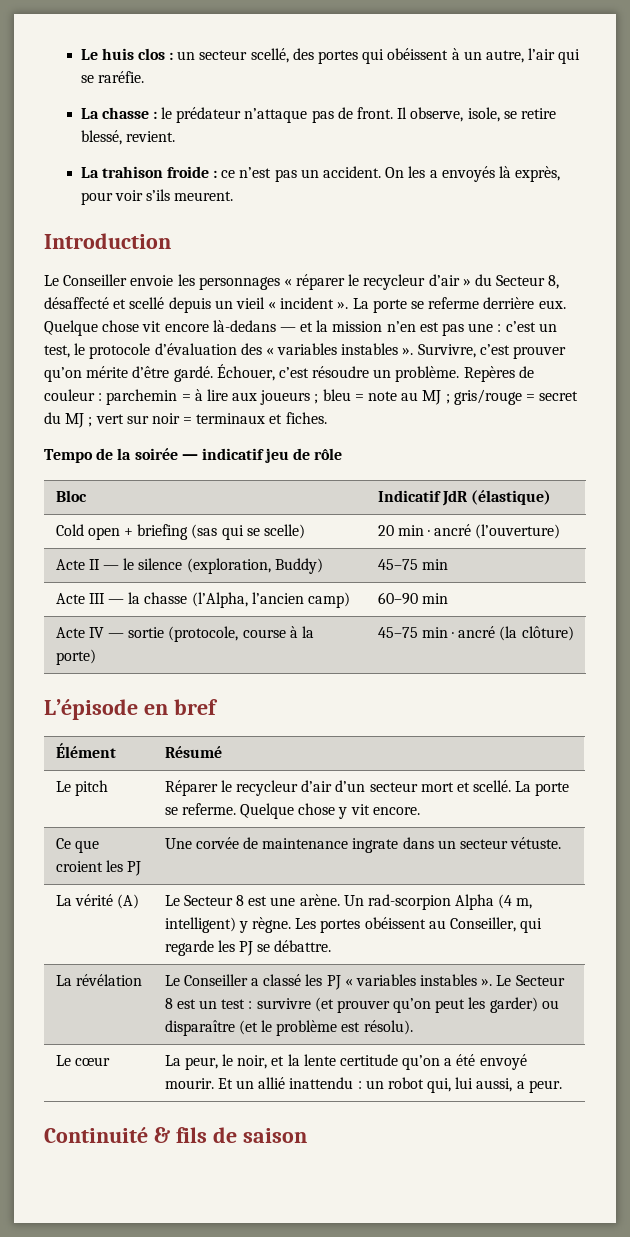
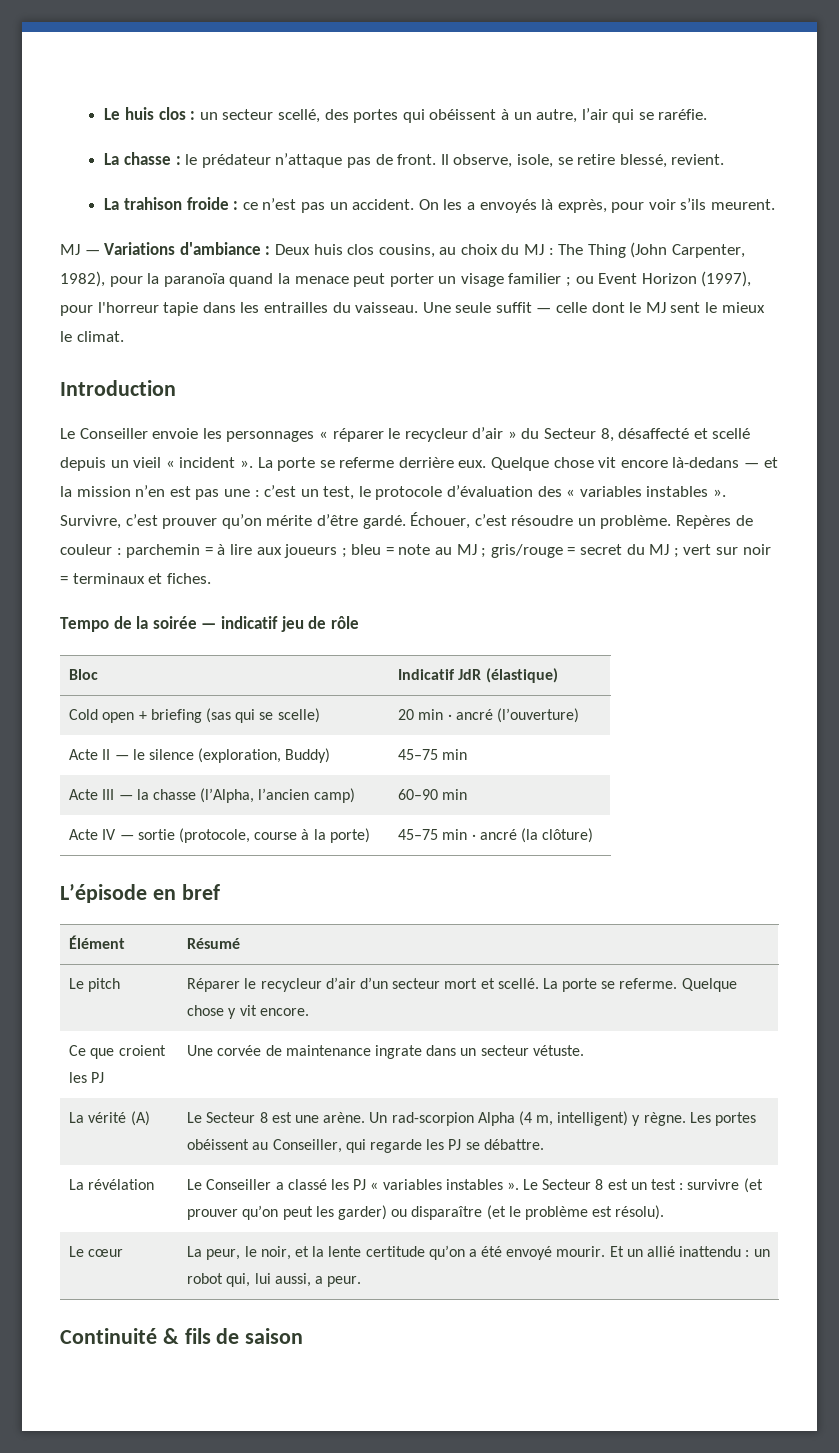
+ MJ — Variations d'ambiance : Deux huis clos cousins, au choix du MJ : The Thing (John Carpenter, 1982), pour la paranoïa quand la menace peut porter un visage familier ; ou Event Horizon (1997), pour l'horreur tapie dans les entrailles du vaisseau. Une seule suffit — celle dont le MJ sent le mieux le climat.

